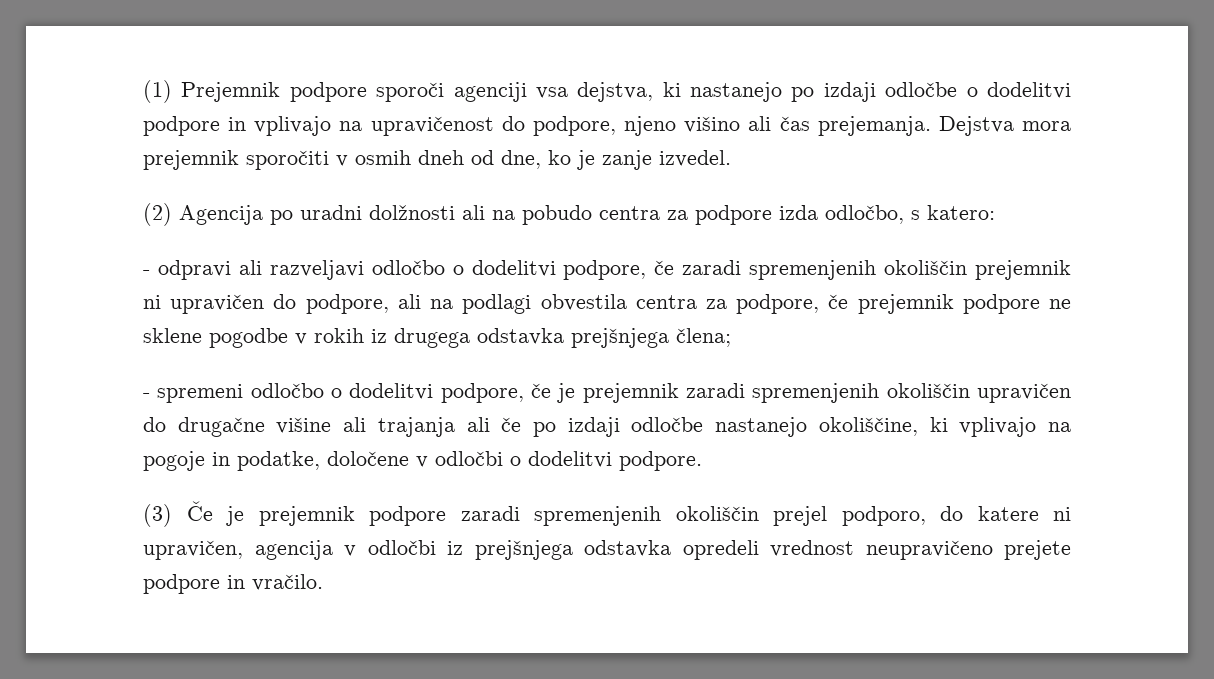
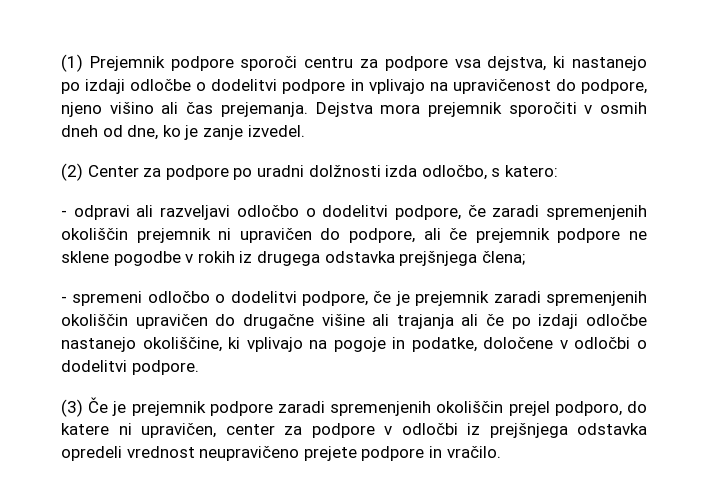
- (1) Prejemnik podpore sporoči agenciji vsa dejstva, ki nastanejo po izdaji odločbe o dodelitvi podpore in vplivajo na upravičenost do podpore, njeno višino ali čas prejemanja.
+ (1) Prejemnik podpore sporoči centru za podpore vsa dejstva, ki nastanejo po izdaji odločbe o dodelitvi podpore in vplivajo na upravičenost do podpore, njeno višino ali čas prejemanja.
- (2) Agencija po uradni dolžnosti ali na pobudo centra za podpore izda odločbo, s katero:
+ (2) Center za podpore po uradni dolžnosti izda odločbo, s katero:
- - odpravi ali razveljavi odločbo o dodelitvi podpore, če zaradi spremenjenih okoliščin prejemnik ni upravičen do podpore, ali na podlagi obvestila centra za podpore, če prejemnik podpore ne sklene pogodbe v rokih iz drugega odstavka prejšnjega člena;
+ - odpravi ali razveljavi odločbo o dodelitvi podpore, če zaradi spremenjenih okoliščin prejemnik ni upravičen do podpore, ali če prejemnik podpore ne sklene pogodbe v rokih iz drugega odstavka prejšnjega člena;
- (3) Če je prejemnik podpore zaradi spremenjenih okoliščin prejel podporo, do katere ni upravičen, agencija v odločbi iz prejšnjega odstavka opredeli vrednost neupravičeno prejete podpore in vračilo.
+ (3) Če je prejemnik podpore zaradi spremenjenih okoliščin prejel podporo, do katere ni upravičen, center za podpore v odločbi iz prejšnjega odstavka opredeli vrednost neupravičeno prejete podpore in vračilo.

